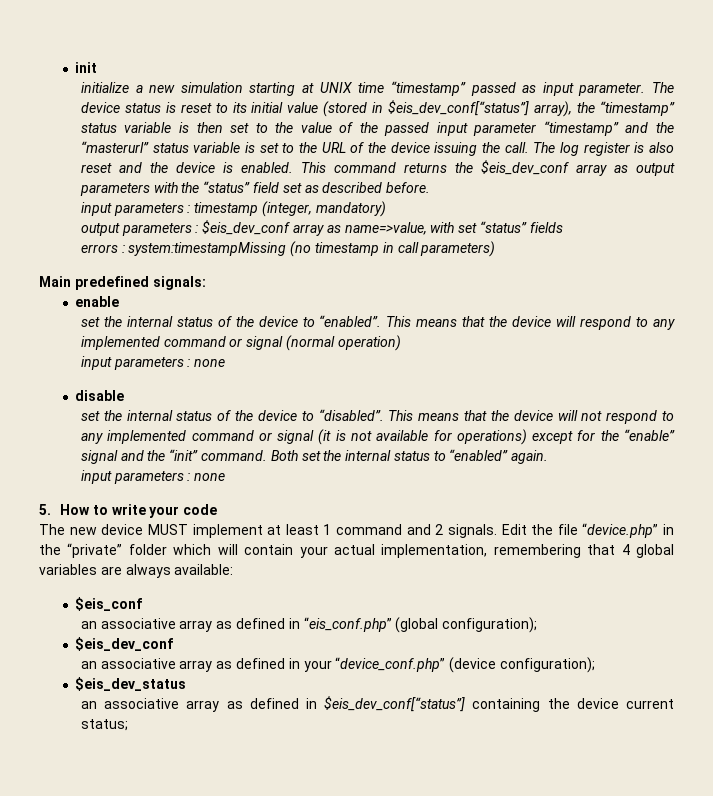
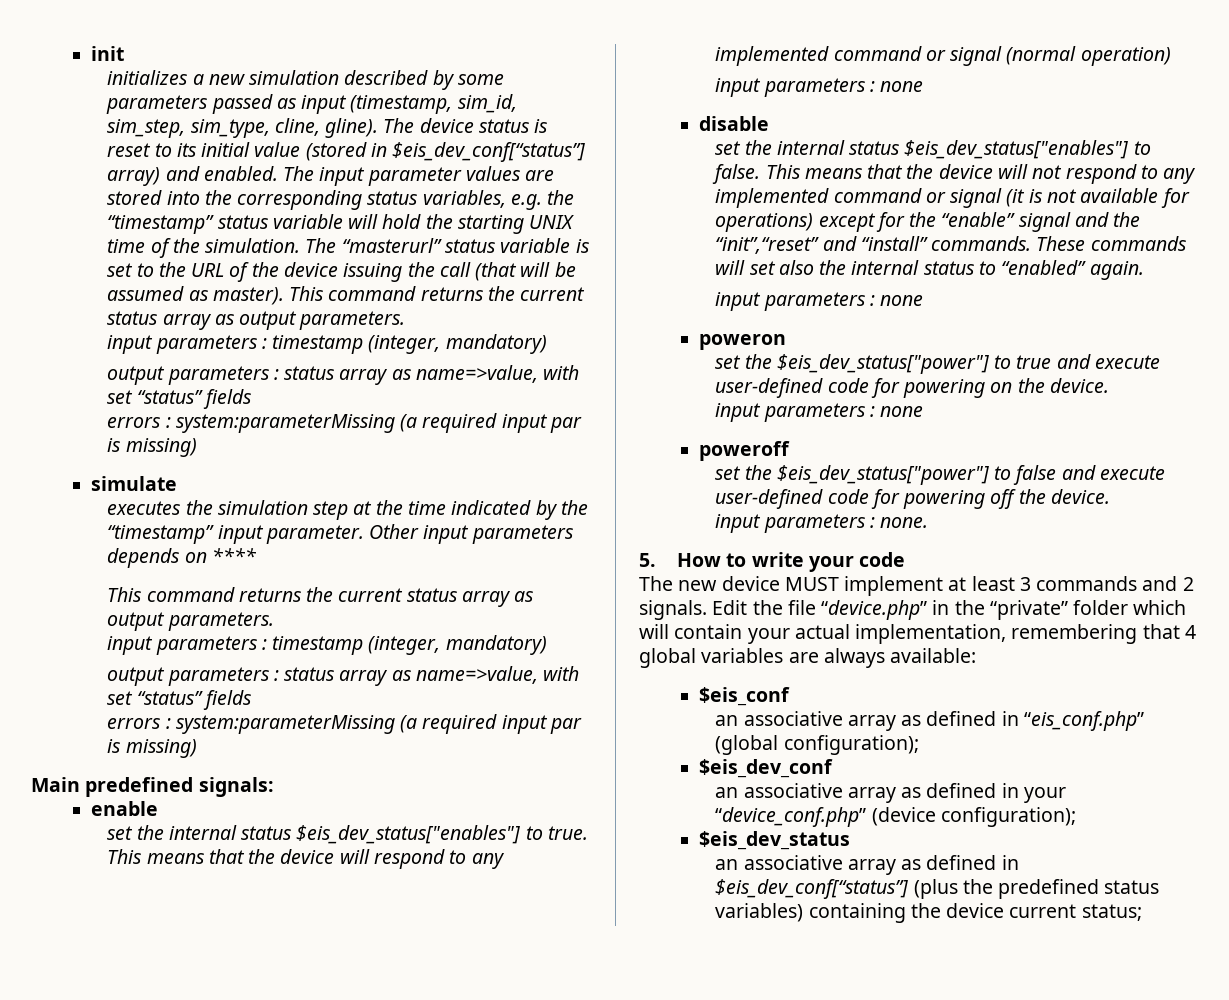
- initialize a new simulation starting at UNIX time “timestamp” passed as input parameter.
+ initializes a new simulation described by some parameters passed as input (timestamp, sim_id, sim_step, sim_type, cline, gline).
- The device status is reset to its initial value (stored in $eis_dev_conf[“status”] array), the “timestamp” status variable is then set to the value of the passed input parameter “timestamp” and the “masterurl” status variable is set to the URL of the device issuing the call. The log register is also reset and the device is enabled. This command returns the $eis_dev_conf array as output parameters with the “status” field set as described before.
+ The device status is reset to its initial value (stored in $eis_dev_conf[“status”] array) and enabled. The input parameter values are stored into the corresponding status variables, e.g. the “timestamp” status variable will hold the starting UNIX time of the simulation. The “masterurl” status variable is set to the URL of the device issuing the call (that will be assumed as master). This command returns the current status array as output parameters.
  input parameters : timestamp (integer, mandatory)
- output parameters : $eis_dev_conf array as name=>value, with set “status” fields
- errors : system:timestampMissing (no timestamp in call parameters)
+ output parameters : status array as name=>value, with set “status” fields
+ errors : system:parameterMissing (a required input par is missing)
+ simulate
+ executes the simulation step at the time indicated by the “timestamp” input parameter. Other input parameters depends on ****
+ This command returns the current status array as output parameters.
+ input parameters : timestamp (integer, mandatory)
+ output parameters : status array as name=>value, with set “status” fields
+ errors : system:parameterMissing (a required input par is missing)
- set the internal status of the device to “enabled”.
+ set the internal status $eis_dev_status["enables"] to true.
- set the internal status of the device to “disabled”.
+ set the internal status $eis_dev_status["enables"] to false.
- This means that the device will not respond to any implemented command or signal (it is not available for operations) except for the “enable” signal and the “init” command. Both set the internal status to “enabled” again.
+ This means that the device will not respond to any implemented command or signal (it is not available for operations) except for the “enable” signal and the “init”,“reset” and “install” commands. These commands will set also the internal status to “enabled” again.
+ poweron
+ set the $eis_dev_status["power"] to true and execute user-defined code for powering on the device.
+ input parameters : none
+ poweroff
+ set the $eis_dev_status["power"] to false and execute user-defined code for powering off the device.
+ input parameters : none.
- The new device MUST implement at least 1 command and 2 signals.
+ The new device MUST implement at least 3 commands and 2 signals.
- an associative array as defined in $eis_dev_conf[“status”] containing the device current status;
+ an associative array as defined in $eis_dev_conf[“status”] (plus the predefined status variables) containing the device current status;

